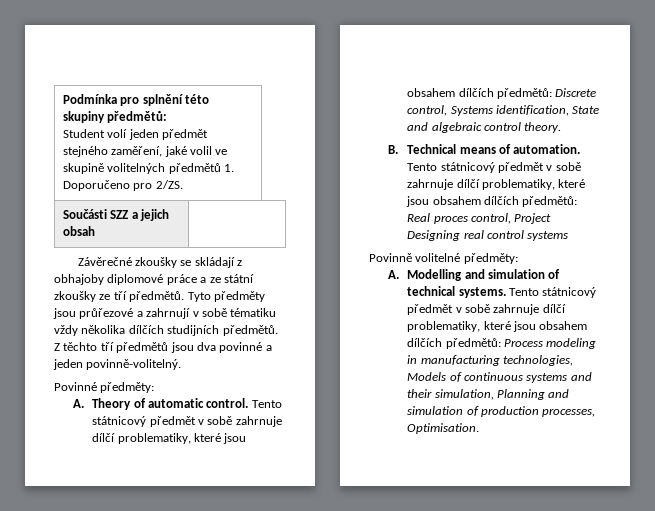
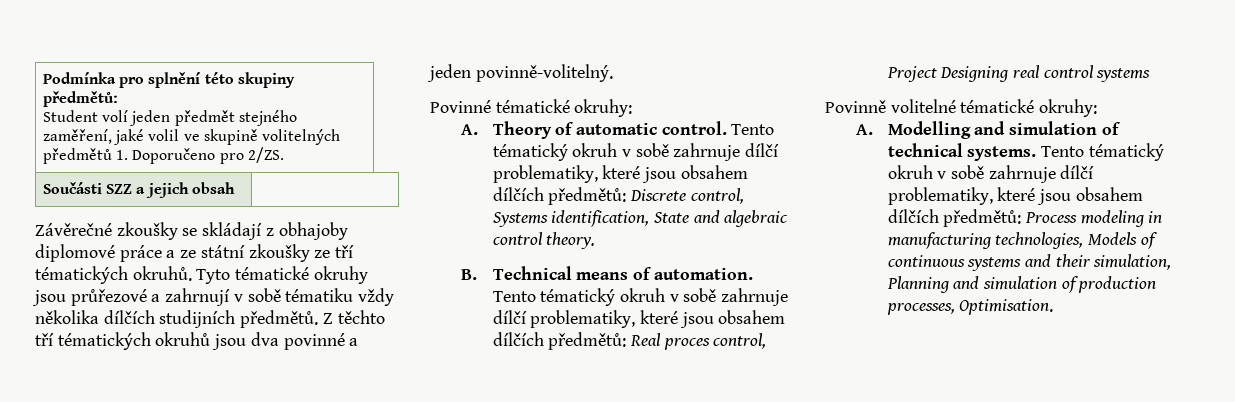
- Závěrečné zkoušky se skládají z obhajoby diplomové práce a ze státní zkoušky ze tří předmětů. Tyto předměty jsou průřezové a zahrnují v sobě tématiku vždy několika dílčích studijních předmětů.
+ Závěrečné zkoušky se skládají z obhajoby diplomové práce a ze státní zkoušky ze tří tématických okruhů. Tyto tématické okruhy jsou průřezové a zahrnují v sobě tématiku vždy několika dílčích studijních předmětů.
- Z těchto tří předmětů jsou dva povinné a jeden povinně-volitelný.
+ Z těchto tří tématických okruhů jsou dva povinné a jeden povinně-volitelný.
- Povinné předměty:
+ Povinné tématické okruhy:
- Tento státnicový předmět v sobě zahrnuje dílčí problematiky, které jsou obsahem dílčích předmětů: Discrete control, Systems identification, State and algebraic control theory.
+ Tento tématický okruh v sobě zahrnuje dílčí problematiky, které jsou obsahem dílčích předmětů: Discrete control, Systems identification, State and algebraic control theory.
- Tento státnicový předmět v sobě zahrnuje dílčí problematiky, které jsou obsahem dílčích předmětů: Real proces control, Project Designing real control systems
+ Tento tématický okruh v sobě zahrnuje dílčí problematiky, které jsou obsahem dílčích předmětů: Real proces control, Project Designing real control systems
- Povinně volitelné předměty:
+ Povinně volitelné tématické okruhy:
- Tento státnicový předmět v sobě zahrnuje dílčí problematiky, které jsou obsahem dílčích předmětů: Process modeling in manufacturing technologies, Models of continuous systems and their simulation, Planning and simulation of production processes, Optimisation.
+ Tento tématický okruh v sobě zahrnuje dílčí problematiky, které jsou obsahem dílčích předmětů: Process modeling in manufacturing technologies, Models of continuous systems and their simulation, Planning and simulation of production processes, Optimisation.

